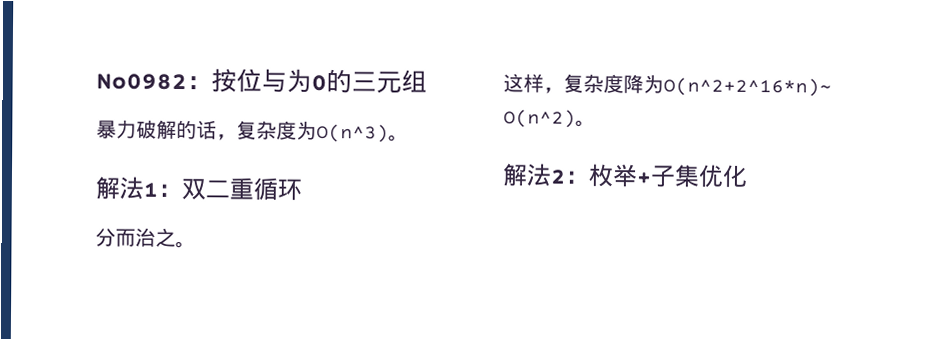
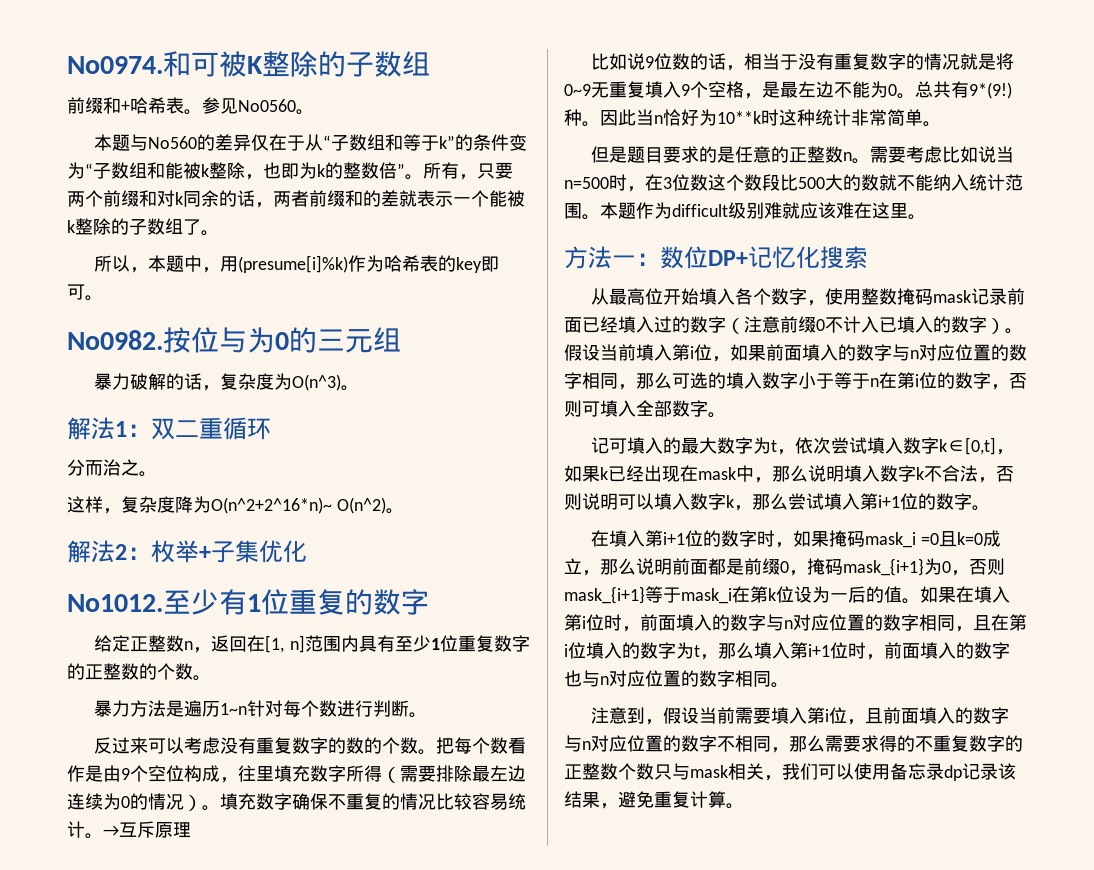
- No0982：按位与为0的三元组
+ No0974.和可被K整除的子数组
+ 前缀和+哈希表。参见No0560。
+ 本题与No560的差异仅在于从“子数组和等于k”的条件变为“子数组和能被k整除，也即为k的整数倍”。所有，只要两个前缀和对k同余的话，两者前缀和的差就表示一个能被k整除的子数组了。
+ 所以，本题中，用(presume[i]%k)作为哈希表的key即可。
+ No0982.按位与为0的三元组
+ No1012.至少有1位重复的数字
+ 给定正整数n，返回在[1, n]范围内具有至少1位重复数字的正整数的个数。
+ 暴力方法是遍历1~n针对每个数进行判断。
+ 反过来可以考虑没有重复数字的数的个数。把每个数看作是由9个空位构成，往里填充数字所得（需要排除最左边连续为0的情况）。填充数字确保不重复的情况比较容易统计。→互斥原理
+ 比如说9位数的话，相当于没有重复数字的情况就是将0~9无重复填入9个空格，是最左边不能为0。总共有9*(9!)种。因此当n恰好为10**k时这种统计非常简单。
+ 但是题目要求的是任意的正整数n。需要考虑比如说当n=500时，在3位数这个数段比500大的数就不能纳入统计范围。本题作为difficult级别难就应该难在这里。
+ 方法一：数位DP+记忆化搜索
+ 从最高位开始填入各个数字，使用整数掩码mask记录前面已经填入过的数字（注意前缀0不计入已填入的数字）。假设当前填入第i位，如果前面填入的数字与n对应位置的数字相同，那么可选的填入数字小于等于n在第i位的数字，否则可填入全部数字。
+ 记可填入的最大数字为t，依次尝试填入数字k∈[0,t]，如果k已经出现在mask中，那么说明填入数字k不合法，否则说明可以填入数字k，那么尝试填入第i+1位的数字。
+ 在填入第i+1位的数字时，如果掩码mask_i =0且k=0成立，那么说明前面都是前缀0，掩码mask_{i+1}为0，否则mask_{i+1}等于mask_i在第k位设为一后的值。如果在填入第i位时，前面填入的数字与n对应位置的数字相同，且在第i位填入的数字为t，那么填入第i+1位时，前面填入的数字也与n对应位置的数字相同。
+ 注意到，假设当前需要填入第i位，且前面填入的数字与n对应位置的数字不相同，那么需要求得的不重复数字的正整数个数只与mask相关，我们可以使用备忘录dp记录该结果，避免重复计算。

